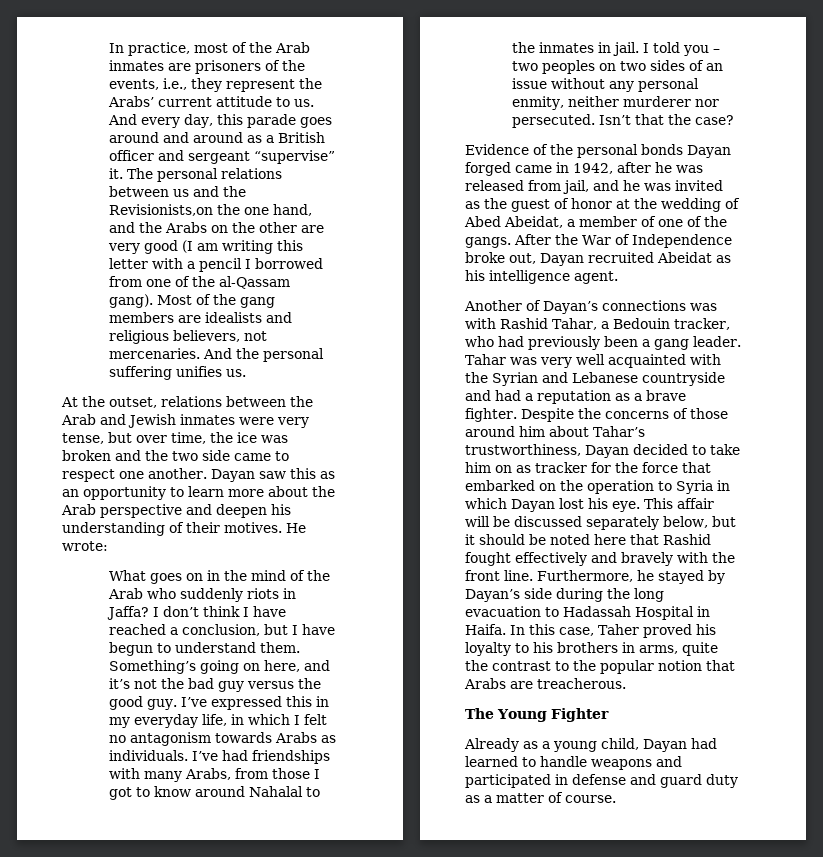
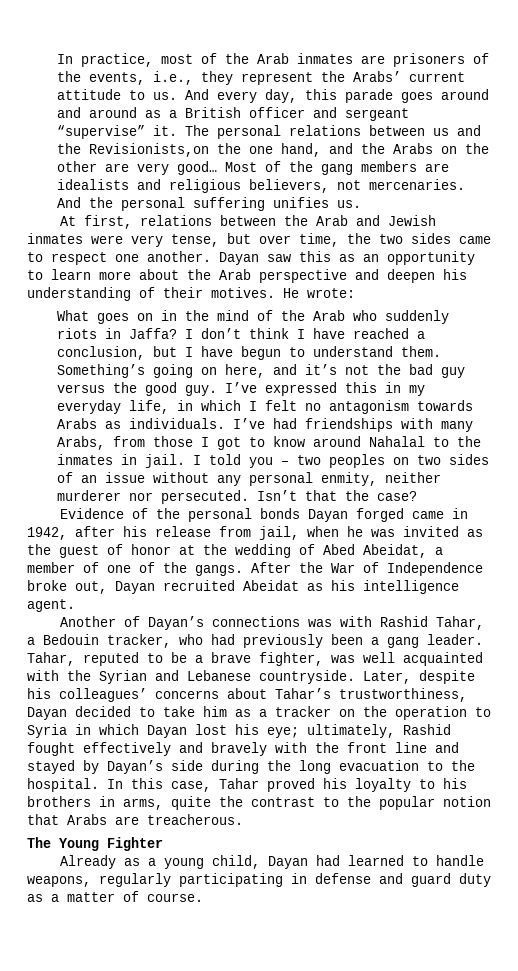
- The personal relations between us and the Revisionists,on the one hand, and the Arabs on the other are very good (I am writing this letter with a pencil I borrowed from one of the al-Qassam gang).
+ The personal relations between us and the Revisionists,on the one hand, and the Arabs on the other are very good…
- At the outset, relations between the Arab and Jewish inmates were very tense, but over time, the ice was broken and the two side came to respect one another.
+ At first, relations between the Arab and Jewish inmates were very tense, but over time, the two sides came to respect one another.
- Evidence of the personal bonds Dayan forged came in 1942, after he was released from jail, and he was invited as the guest of honor at the wedding of Abed Abeidat, a member of one of the gangs.
+ Evidence of the personal bonds Dayan forged came in 1942, after his release from jail, when he was invited as the guest of honor at the wedding of Abed Abeidat, a member of one of the gangs.
- Tahar was very well acquainted with the Syrian and Lebanese countryside and had a reputation as a brave fighter. Despite the concerns of those around him about Tahar’s trustworthiness, Dayan decided to take him on as tracker for the force that embarked on the operation to Syria in which Dayan lost his eye. This affair will be discussed separately below, but it should be noted here that Rashid fought effectively and bravely with the front line. Furthermore, he stayed by Dayan’s side during the long evacuation to Hadassah Hospital in Haifa.
+ Tahar, reputed to be a brave fighter, was well acquainted with the Syrian and Lebanese countryside. Later, despite his colleagues’ concerns about Tahar’s trustworthiness, Dayan decided to take him as a tracker on the operation to Syria in which Dayan lost his eye; ultimately, Rashid fought effectively and bravely with the front line and stayed by Dayan’s side during the long evacuation to the hospital.
- In this case, Taher proved his loyalty to his brothers in arms, quite the contrast to the popular notion that Arabs are treacherous.
+ In this case, Tahar proved his loyalty to his brothers in arms, quite the contrast to the popular notion that Arabs are treacherous.
- Already as a young child, Dayan had learned to handle weapons and participated in defense and guard duty as a matter of course.
+ Already as a young child, Dayan had learned to handle weapons, regularly participating in defense and guard duty as a matter of course.

